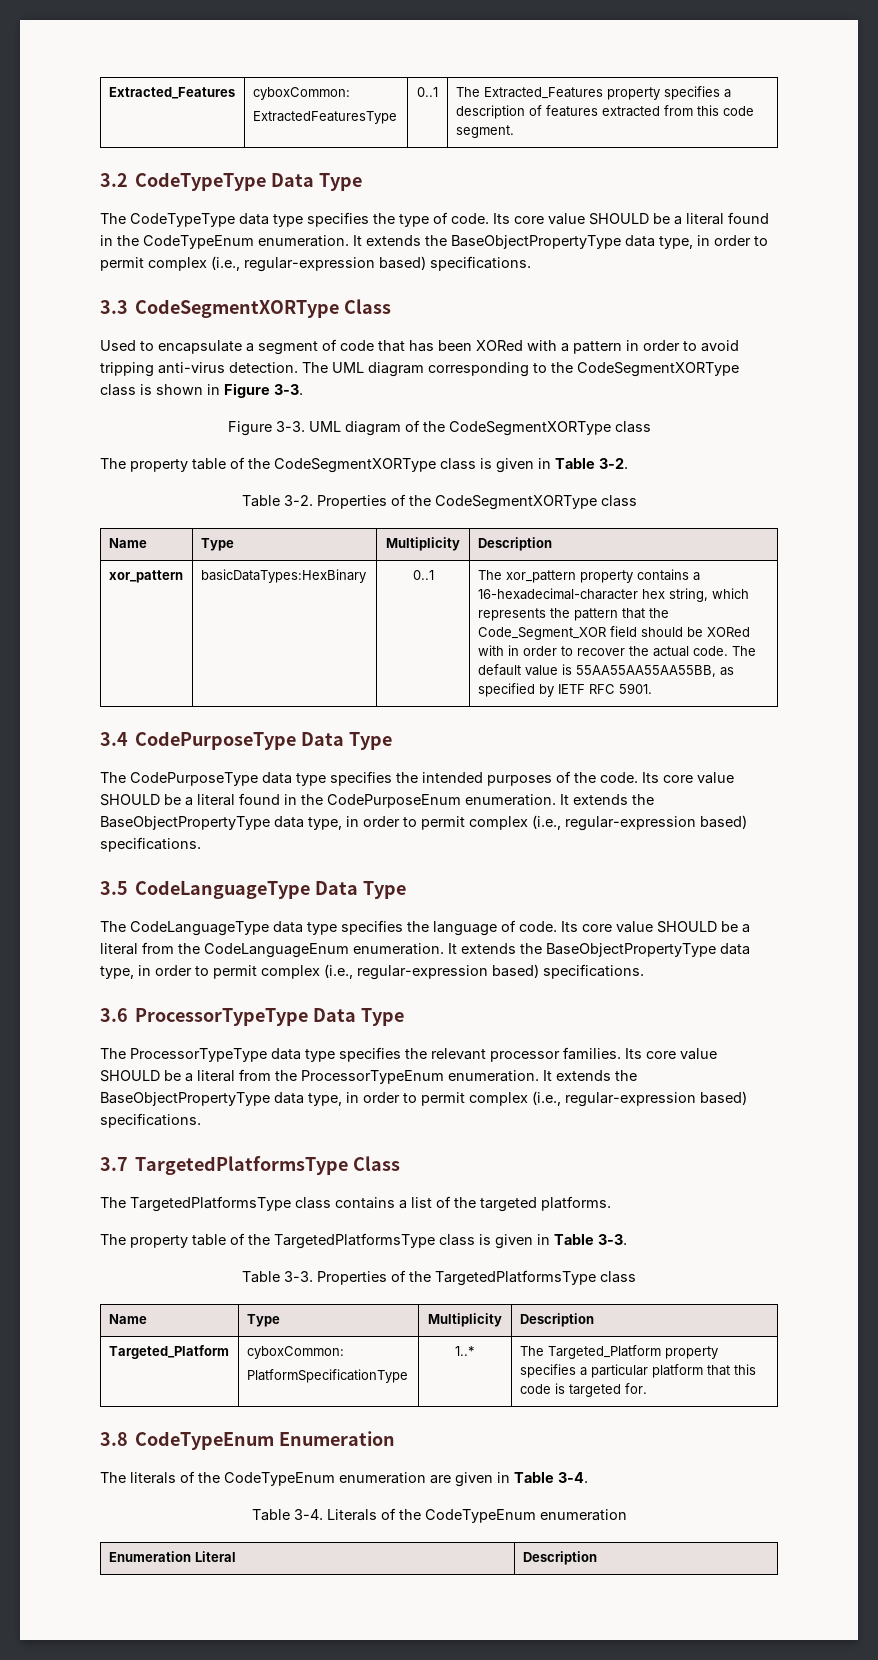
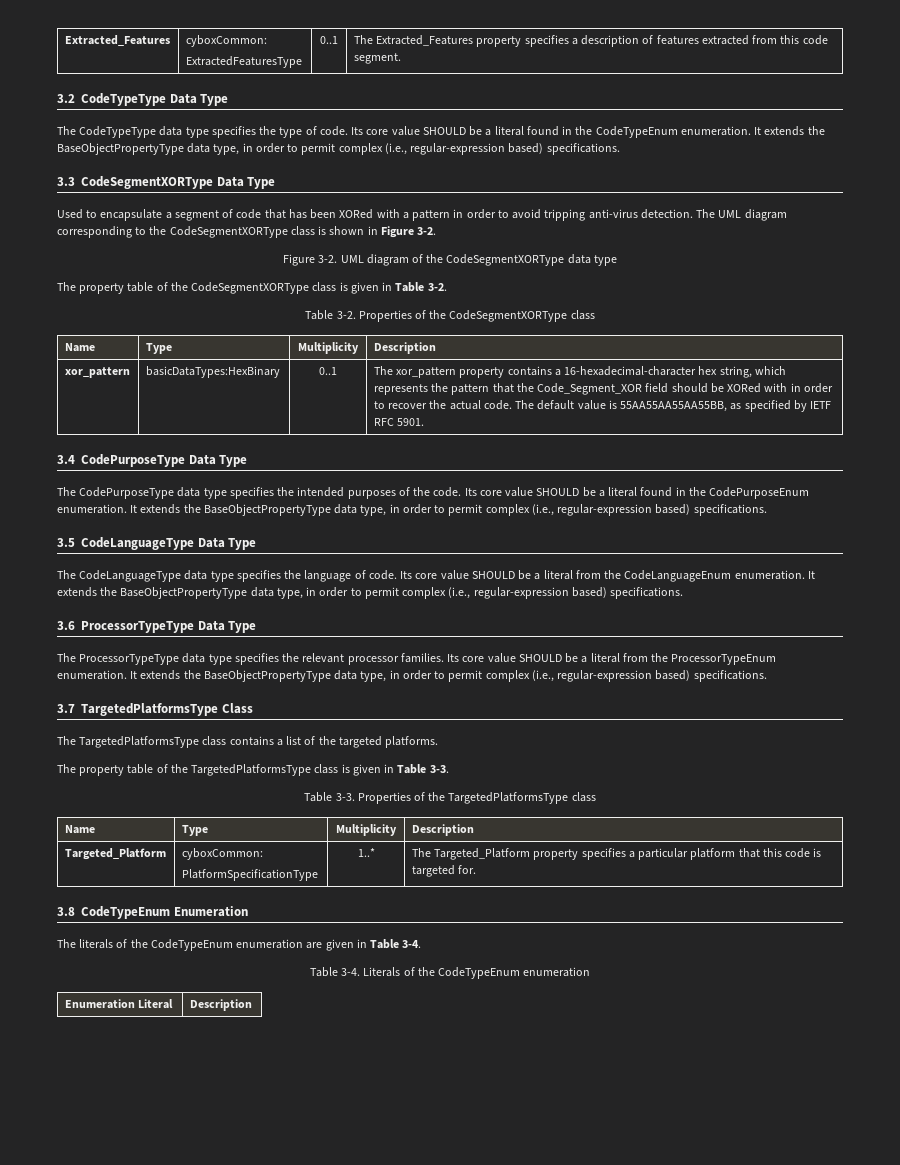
- 3.3 CodeSegmentXORType Class
+ 3.3 CodeSegmentXORType Data Type
- The UML diagram corresponding to the CodeSegmentXORType class is shown in Figure 3-3.
- Figure 3-3.
+ The UML diagram corresponding to the CodeSegmentXORType class is shown in Figure 3-2.
+ Figure 3-2.
- UML diagram of the CodeSegmentXORType class
+ UML diagram of the CodeSegmentXORType data type

